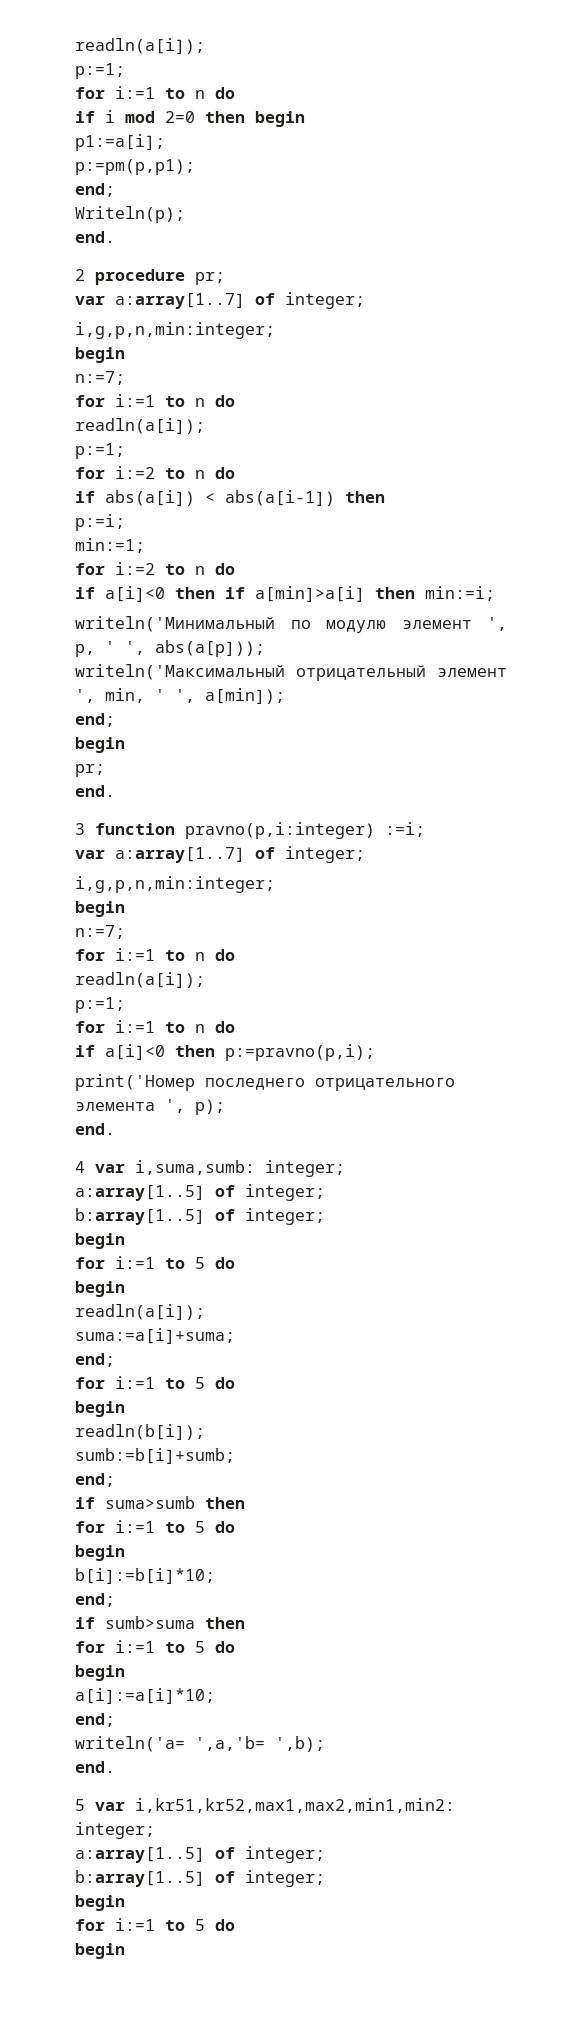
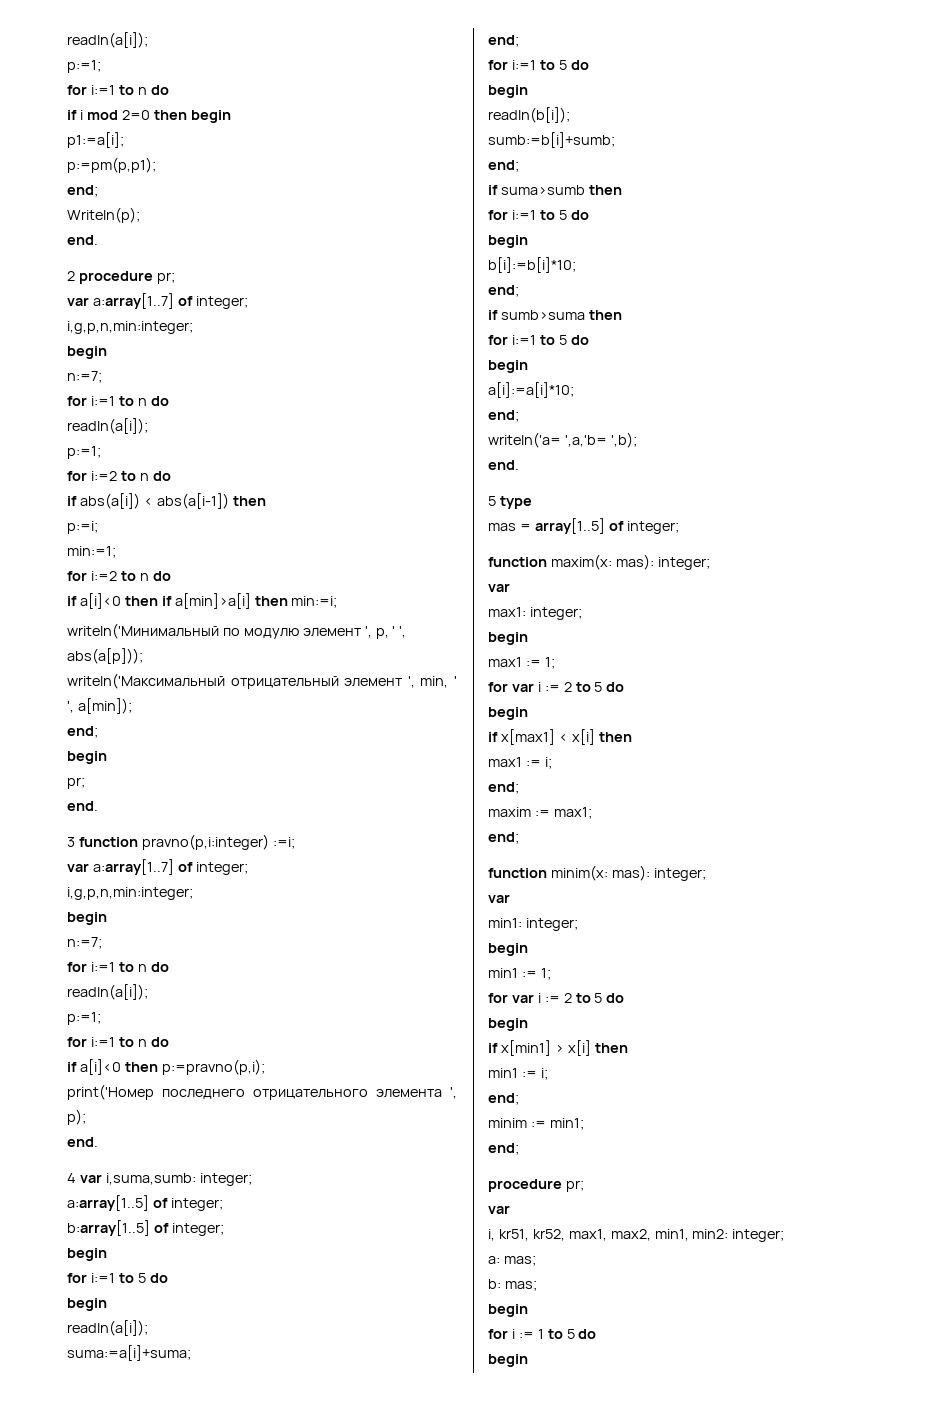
- 5 var i,kr51,kr52,max1,max2,min1,min2: integer;
- a:array[1..5] of integer;
- b:array[1..5] of integer;
+ 5 type
+ mas = array[1..5] of integer;
+ function maxim(x: mas): integer;
+ var
+ max1: integer;
  begin
- for i:=1 to 5 do
+ max1 := 1;
+ for var i := 2 to 5 do
+ begin
+ if x[max1] < x[i] then
+ max1 := i;
+ end;
+ maxim := max1;
+ end;
+ function minim(x: mas): integer;
+ var
+ min1: integer;
+ begin
+ min1 := 1;
+ for var i := 2 to 5 do
+ begin
+ if x[min1] > x[i] then
+ min1 := i;
+ end;
+ minim := min1;
+ end;
+ procedure pr;
+ var
+ i, kr51, kr52, max1, max2, min1, min2: integer;
+ a: mas;
+ b: mas;
+ begin
+ for i := 1 to 5 do

